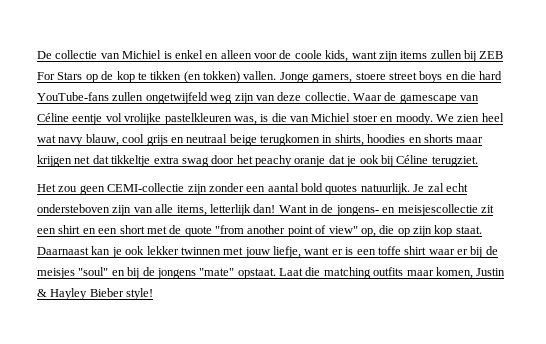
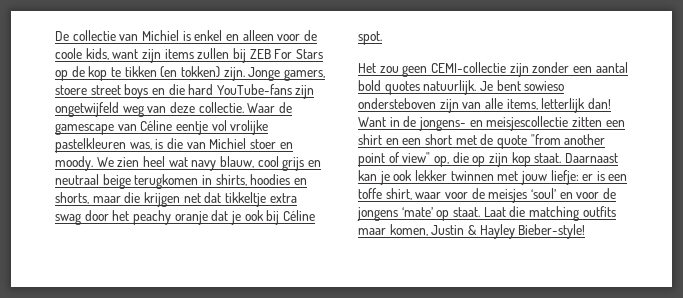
- De collectie van Michiel is enkel en alleen voor de coole kids, want zijn items zullen bij ZEB For Stars op de kop te tikken (en tokken) vallen.
+ De collectie van Michiel is enkel en alleen voor de coole kids, want zijn items zullen bij ZEB For Stars op de kop te tikken (en tokken) zijn.
- Jonge gamers, stoere street boys en die hard YouTube-fans zullen ongetwijfeld weg zijn van deze collectie.
+ Jonge gamers, stoere street boys en die hard YouTube-fans zijn ongetwijfeld weg van deze collectie.
- We zien heel wat navy blauw, cool grijs en neutraal beige terugkomen in shirts, hoodies en shorts maar krijgen net dat tikkeltje extra swag door het peachy oranje dat je ook bij Céline terugziet.
+ We zien heel wat navy blauw, cool grijs en neutraal beige terugkomen in shirts, hoodies en shorts, maar die krijgen net dat tikkeltje extra swag door het peachy oranje dat je ook bij Céline spot.
- Je zal echt ondersteboven zijn van alle items, letterlijk dan!
+ Je bent sowieso ondersteboven zijn van alle items, letterlijk dan!
- Want in de jongens- en meisjescollectie zit een shirt en een short met de quote "from another point of view" op, die op zijn kop staat.
+ Want in de jongens- en meisjescollectie zitten een shirt en een short met de quote "from another point of view" op, die op zijn kop staat.
- Daarnaast kan je ook lekker twinnen met jouw liefje, want er is een toffe shirt waar er bij de meisjes "soul" en bij de jongens "mate" opstaat.
+ Daarnaast kan je ook lekker twinnen met jouw liefje: er is een toffe shirt, waar voor de meisjes ‘soul’ en voor de jongens ‘mate’ op staat.
- Laat die matching outfits maar komen, Justin & Hayley Bieber style!
+ Laat die matching outfits maar komen, Justin & Hayley Bieber-style!

